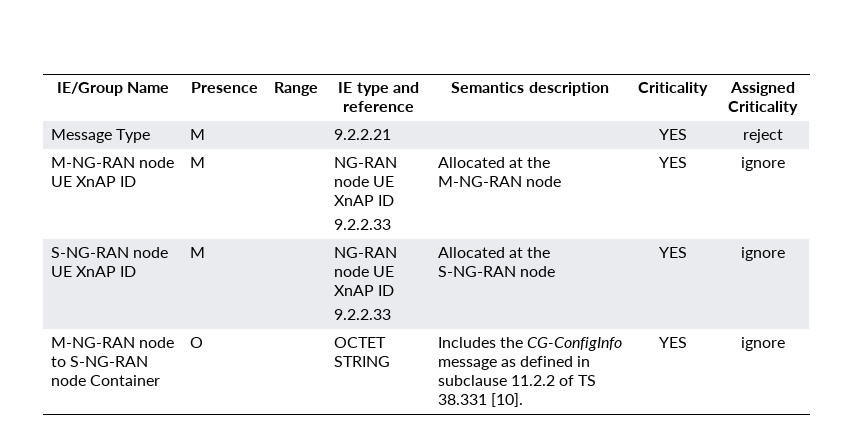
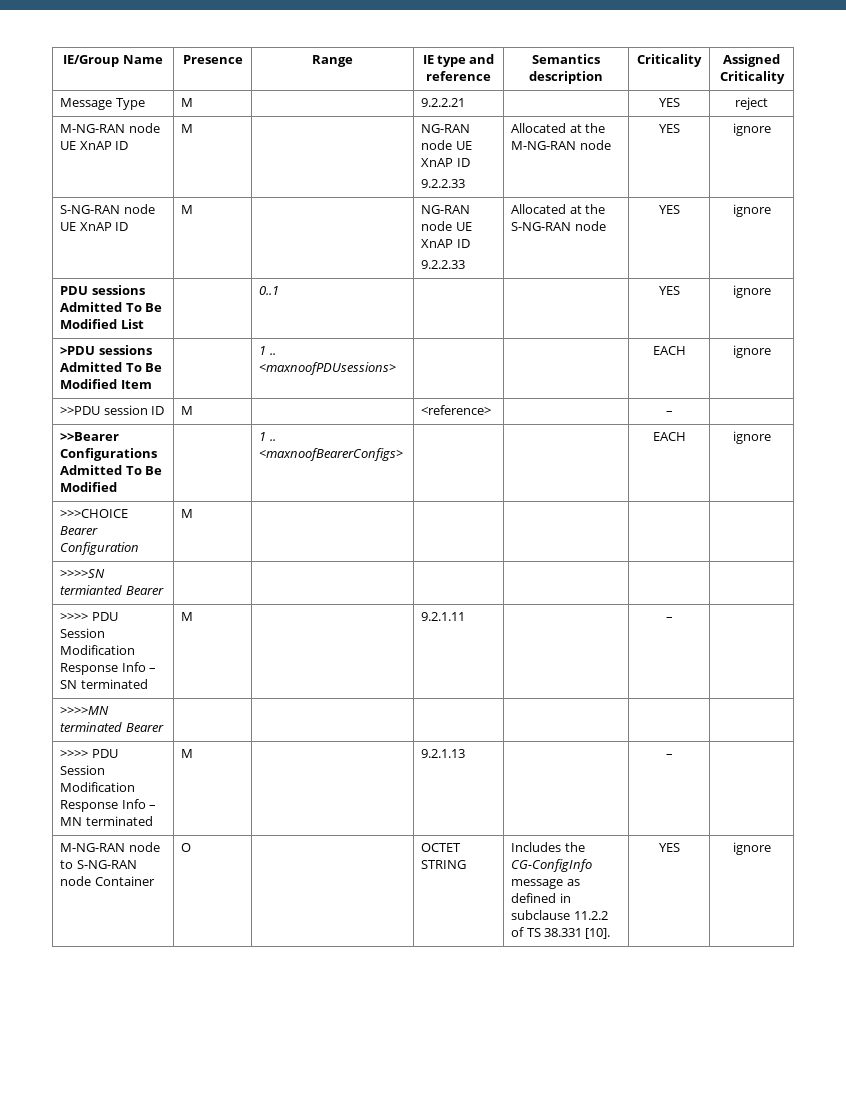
+ PDU sessions Admitted To Be Modified List | | 0..1 | | | YES | ignore
+ >PDU sessions Admitted To Be Modified Item | | 1 .. <maxnoofPDUsessions> | | | EACH | ignore
+ >>PDU session ID | M | | <reference> | | – |
+ >>Bearer Configurations Admitted To Be Modified | | 1 .. <maxnoofBearerConfigs> | | | EACH | ignore
+ >>>CHOICE Bearer Configuration | M | | | | |
+ >>>>SN termianted Bearer | | | | | |
+ >>>> PDU Session Modification Response Info – SN terminated | M | | 9.2.1.11 | | – |
+ >>>>MN terminated Bearer | | | | | |
+ >>>> PDU Session Modification Response Info – MN terminated | M | | 9.2.1.13 | | – |

